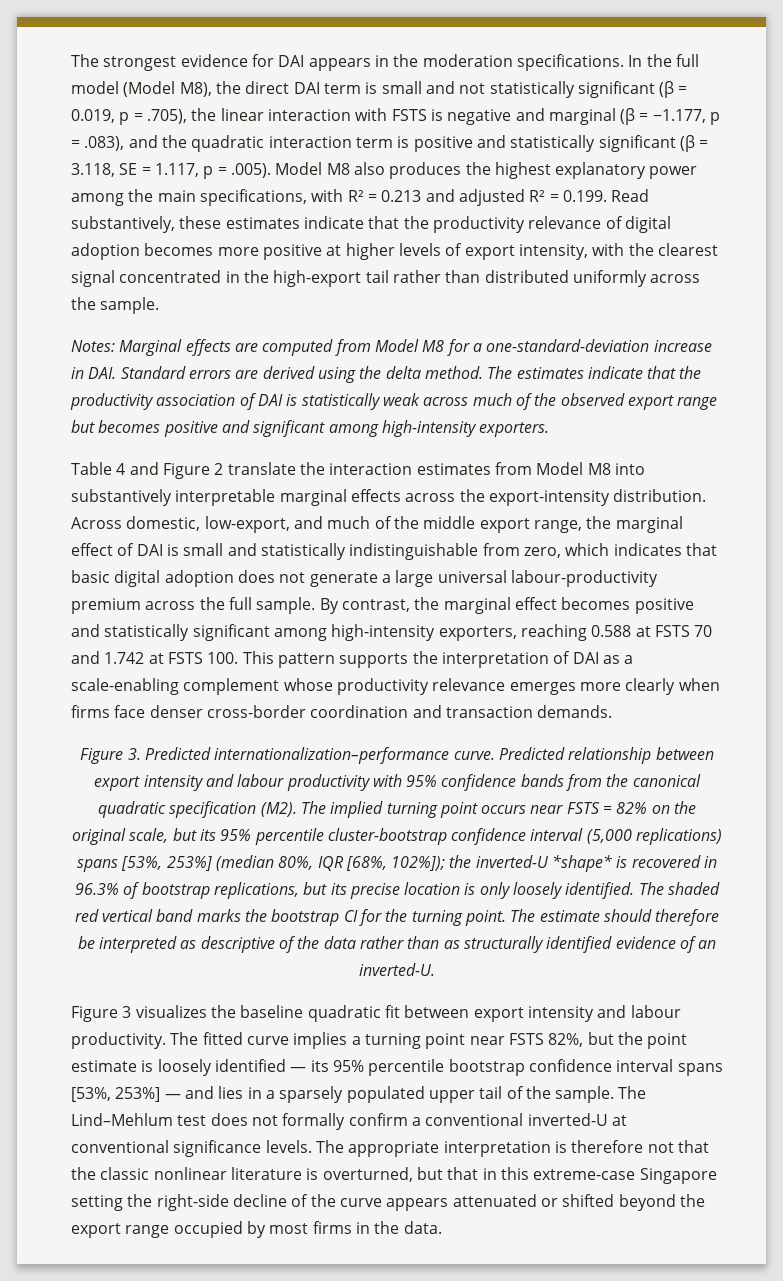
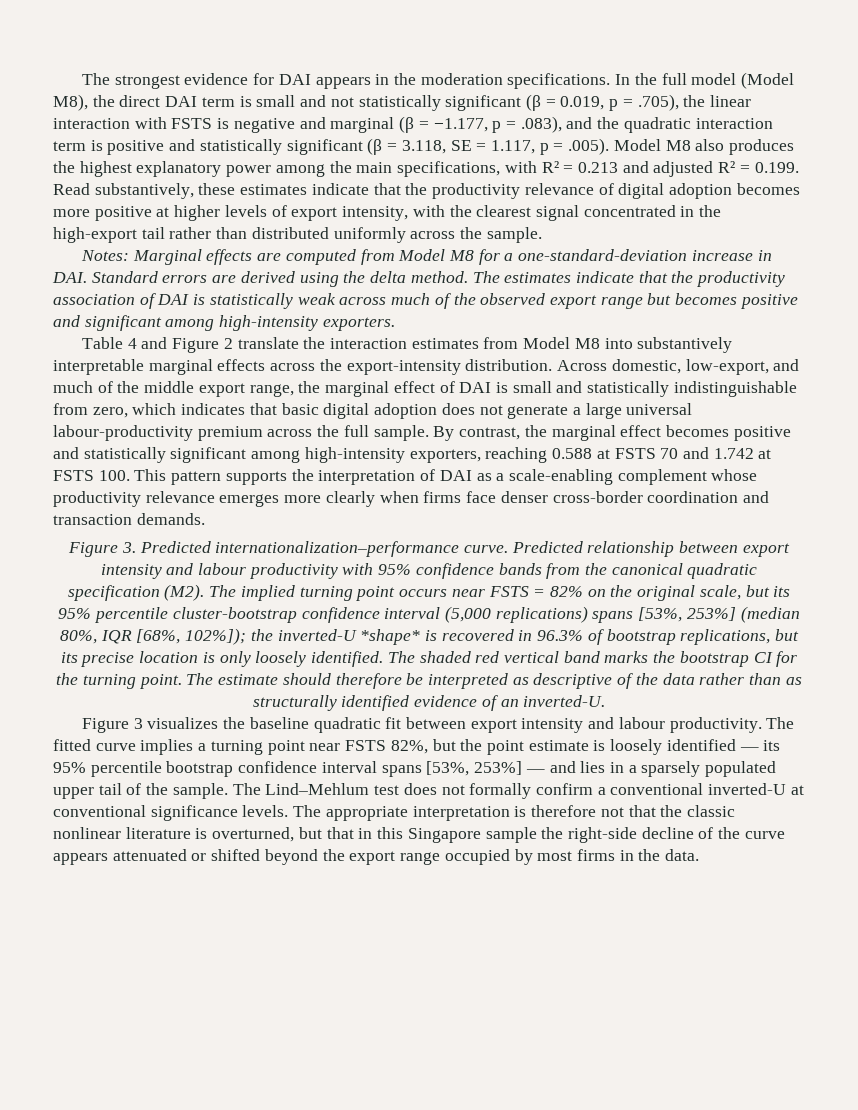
- The appropriate interpretation is therefore not that the classic nonlinear literature is overturned, but that in this extreme-case Singapore setting the right-side decline of the curve appears attenuated or shifted beyond the export range occupied by most firms in the data.
+ The appropriate interpretation is therefore not that the classic nonlinear literature is overturned, but that in this Singapore sample the right-side decline of the curve appears attenuated or shifted beyond the export range occupied by most firms in the data.

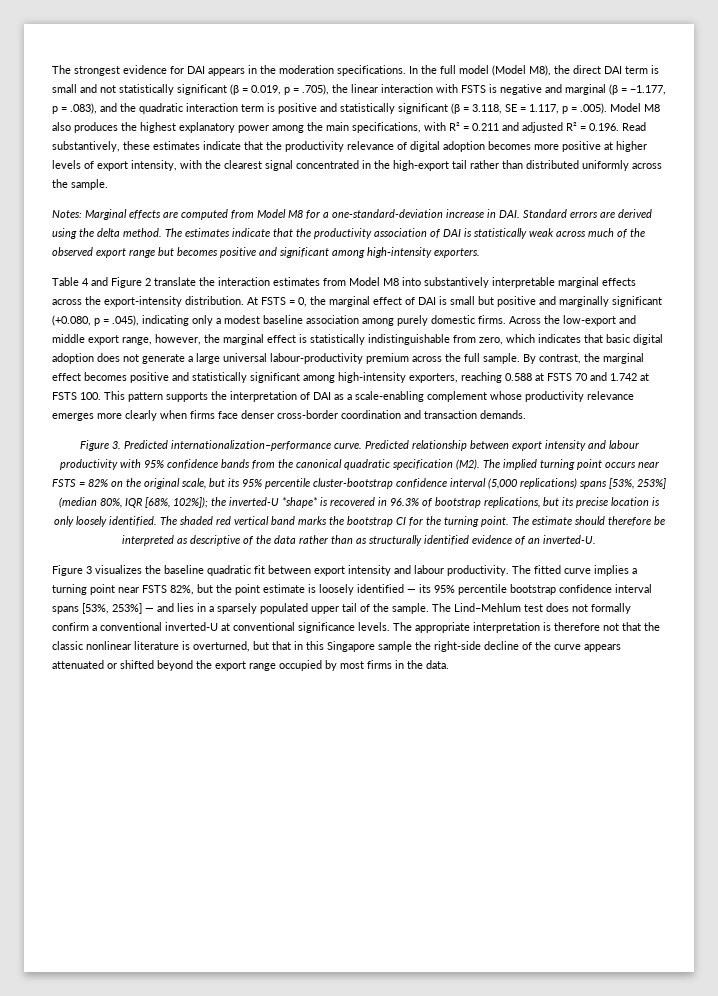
- In the full model (Model M8), the direct DAI term is small and not statistically significant (β = 0.019, p = .705), the linear interaction with FSTS is negative and marginal (β = −1.177, p = .083), and the quadratic interaction term is positive and statistically significant (β = 3.118, SE = 1.117, p = .005). Model M8 also produces the highest explanatory power among the main specifications, with R² = 0.213 and adjusted R² = 0.199. Read substantively, these estimates indicate that the productivity relevance of digital adoption becomes more positive at higher levels of export intensity, with the clearest signal concentrated in the high-export tail rather than distributed uniformly across the sample.
+ In the full model (Model M8), the direct DAI term is small and not statistically significant (β = 0.019, p = .705), the linear interaction with FSTS is negative and marginal (β = −1.177, p = .083), and the quadratic interaction term is positive and statistically significant (β = 3.118, SE = 1.117, p = .005). Model M8 also produces the highest explanatory power among the main specifications, with R² = 0.211 and adjusted R² = 0.196. Read substantively, these estimates indicate that the productivity relevance of digital adoption becomes more positive at higher levels of export intensity, with the clearest signal concentrated in the high-export tail rather than distributed uniformly across the sample.
- Across domestic, low-export, and much of the middle export range, the marginal effect of DAI is small and statistically indistinguishable from zero, which indicates that basic digital adoption does not generate a large universal labour-productivity premium across the full sample.
+ At FSTS = 0, the marginal effect of DAI is small but positive and marginally significant (+0.080, p = .045), indicating only a modest baseline association among purely domestic firms. Across the low-export and middle export range, however, the marginal effect is statistically indistinguishable from zero, which indicates that basic digital adoption does not generate a large universal labour-productivity premium across the full sample.

